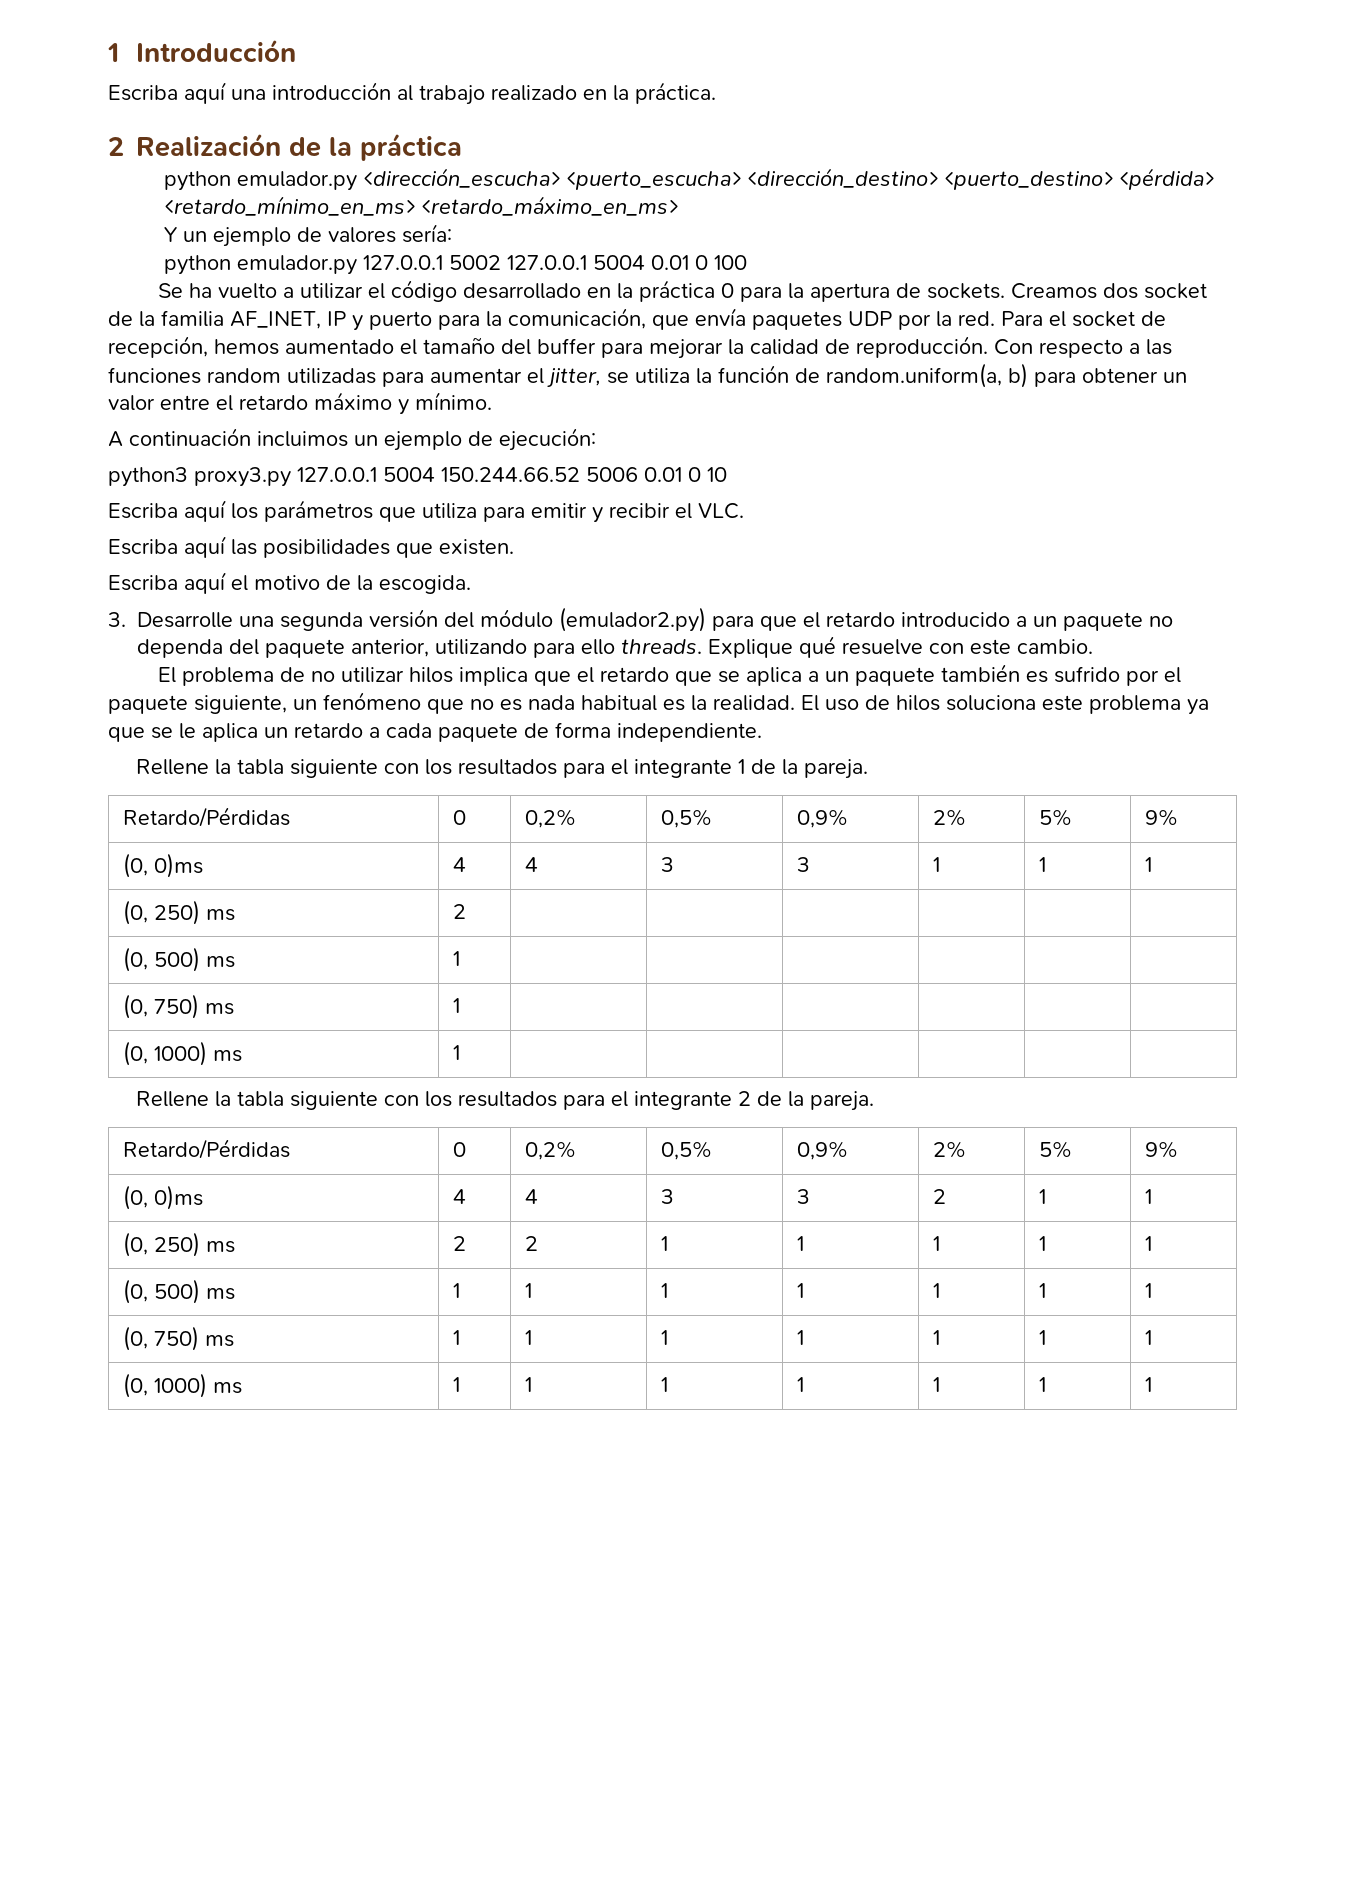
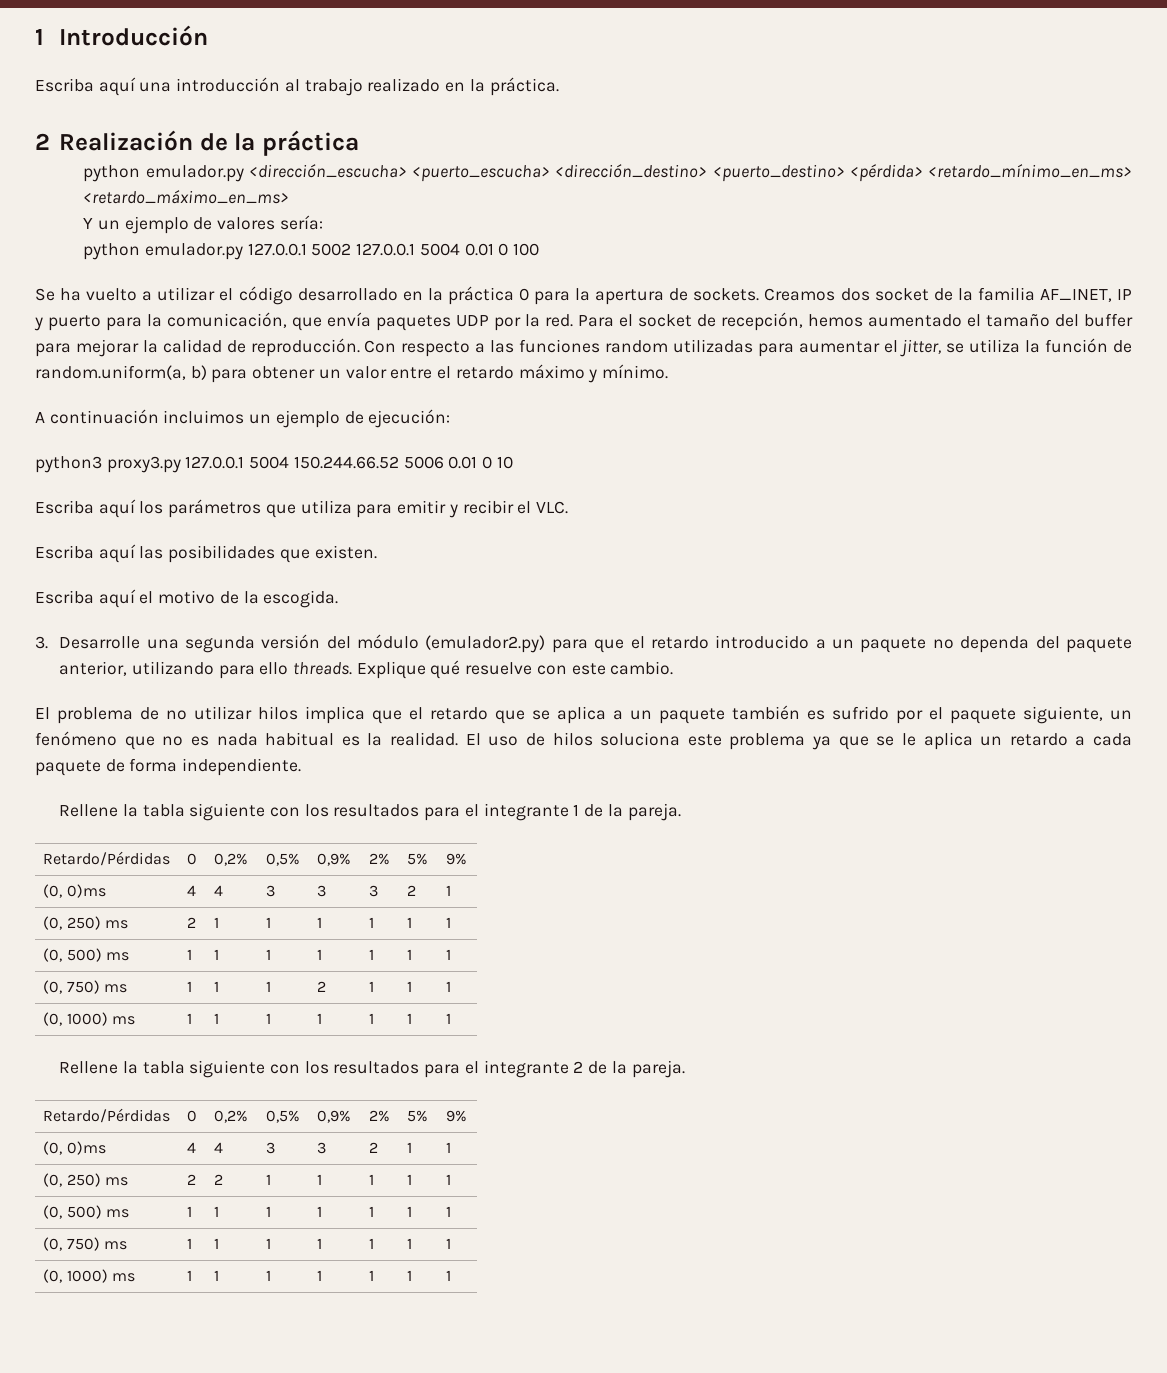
- (0, 0)ms | 4 | 4 | 3 | 3 | 1 | 1 | 1
- (0, 250) ms | 2 | | | | | |
- (0, 500) ms | 1 | | | | | |
- (0, 750) ms | 1 | | | | | |
- (0, 1000) ms | 1 | | | | | |
+ (0, 0)ms | 4 | 4 | 3 | 3 | 3 | 2 | 1
+ (0, 250) ms | 2 | 1 | 1 | 1 | 1 | 1 | 1
+ (0, 500) ms | 1 | 1 | 1 | 1 | 1 | 1 | 1
+ (0, 750) ms | 1 | 1 | 1 | 2 | 1 | 1 | 1
+ (0, 1000) ms | 1 | 1 | 1 | 1 | 1 | 1 | 1

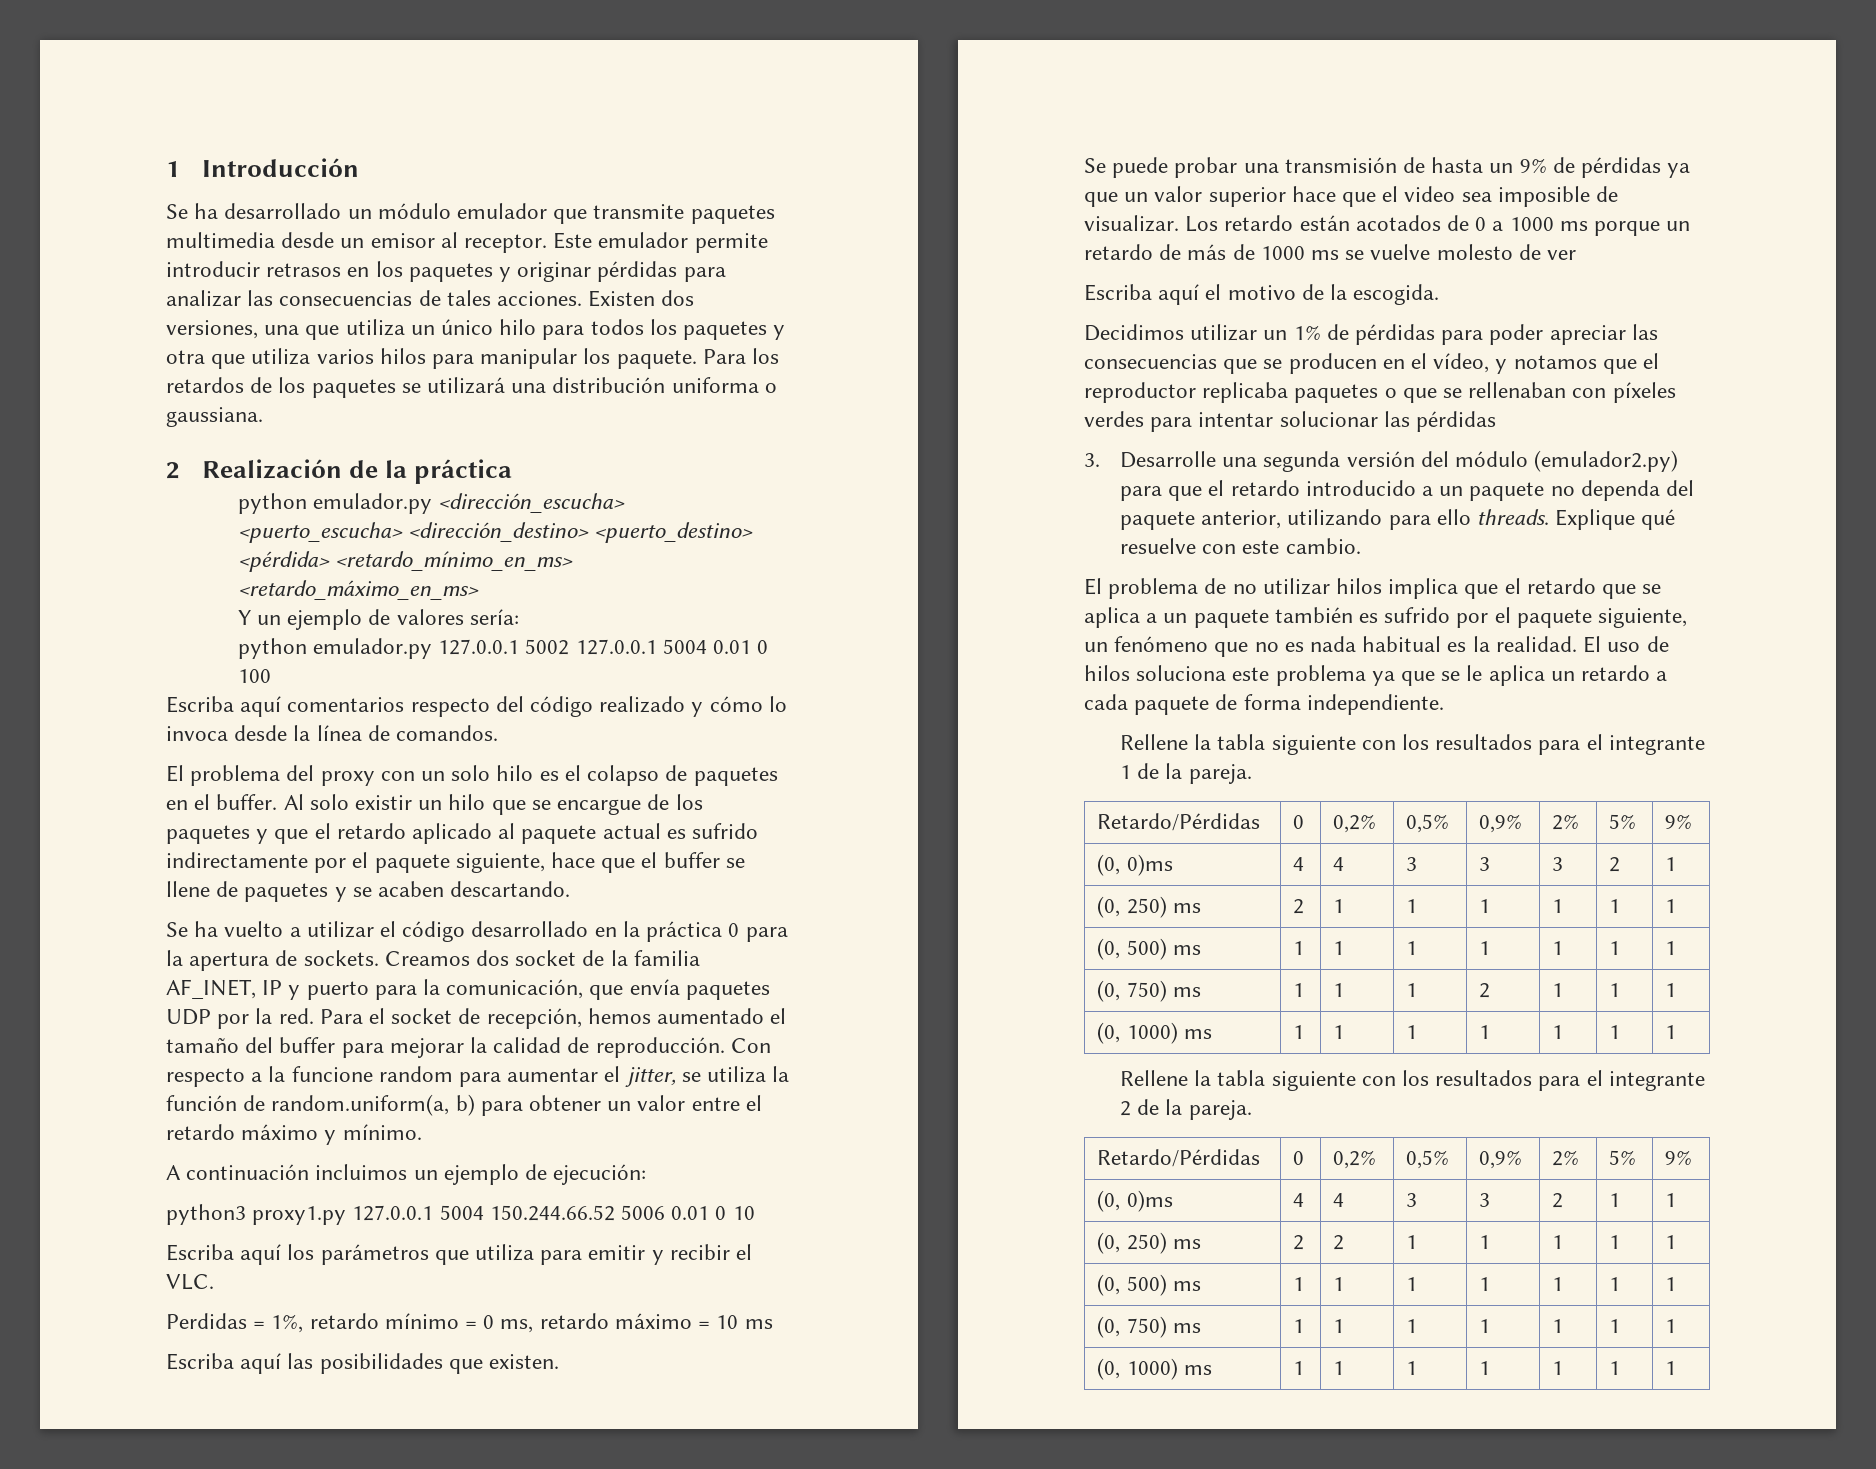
- Escriba aquí una introducción al trabajo realizado en la práctica.
+ Se ha desarrollado un módulo emulador que transmite paquetes multimedia desde un emisor al receptor. Este emulador permite introducir retrasos en los paquetes y originar pérdidas para analizar las consecuencias de tales acciones. Existen dos versiones, una que utiliza un único hilo para todos los paquetes y otra que utiliza varios hilos para manipular los paquete. Para los retardos de los paquetes se utilizará una distribución uniforma o gaussiana.
+ Escriba aquí comentarios respecto del código realizado y cómo lo invoca desde la línea de comandos.
+ El problema del proxy con un solo hilo es el colapso de paquetes en el buffer. Al solo existir un hilo que se encargue de los paquetes y que el retardo aplicado al paquete actual es sufrido indirectamente por el paquete siguiente, hace que el buffer se llene de paquetes y se acaben descartando.
- Con respecto a las funciones random utilizadas para aumentar el jitter, se utiliza la función de random.uniform(a, b) para obtener un valor entre el retardo máximo y mínimo.
+ Con respecto a la funcione random para aumentar el jitter, se utiliza la función de random.uniform(a, b) para obtener un valor entre el retardo máximo y mínimo.
- python3 proxy3.py 127.0.0.1 5004 150.244.66.52 5006 0.01 0 10
+ python3 proxy1.py 127.0.0.1 5004 150.244.66.52 5006 0.01 0 10
+ Perdidas = 1%, retardo mínimo = 0 ms, retardo máximo = 10 ms
+ Se puede probar una transmisión de hasta un 9% de pérdidas ya que un valor superior hace que el video sea imposible de visualizar. Los retardo están acotados de 0 a 1000 ms porque un retardo de más de 1000 ms se vuelve molesto de ver
+ Decidimos utilizar un 1% de pérdidas para poder apreciar las consecuencias que se producen en el vídeo, y notamos que el reproductor replicaba paquetes o que se rellenaban con píxeles verdes para intentar solucionar las pérdidas

